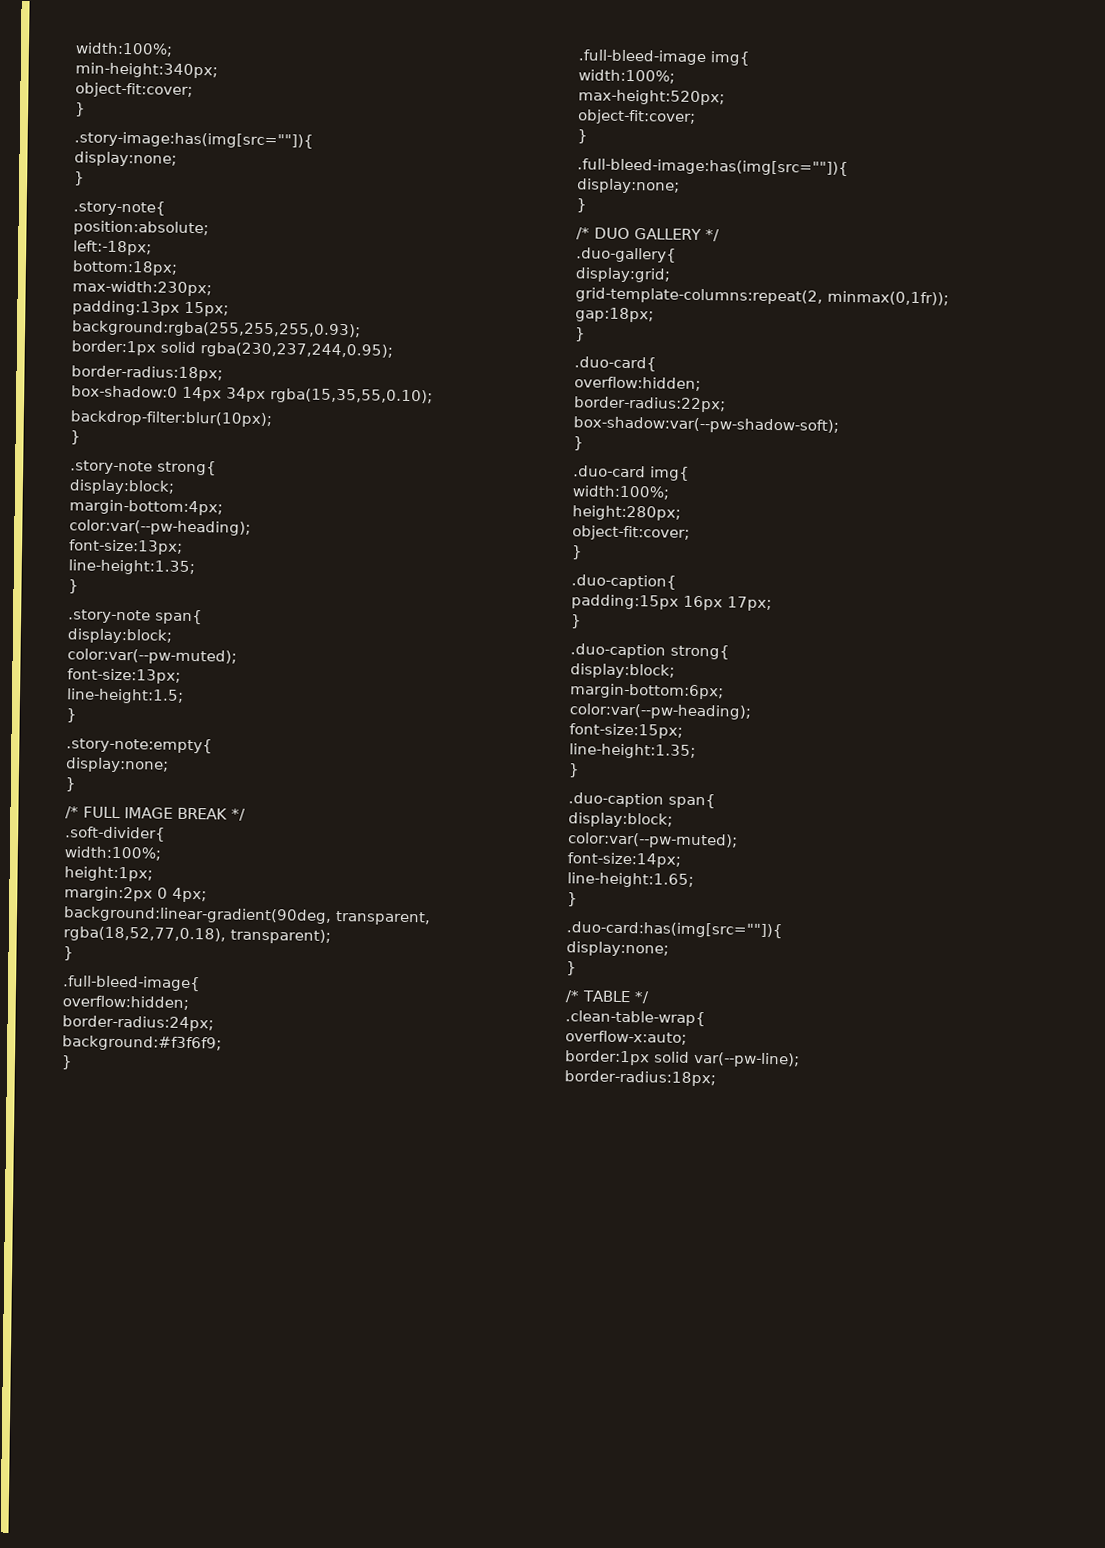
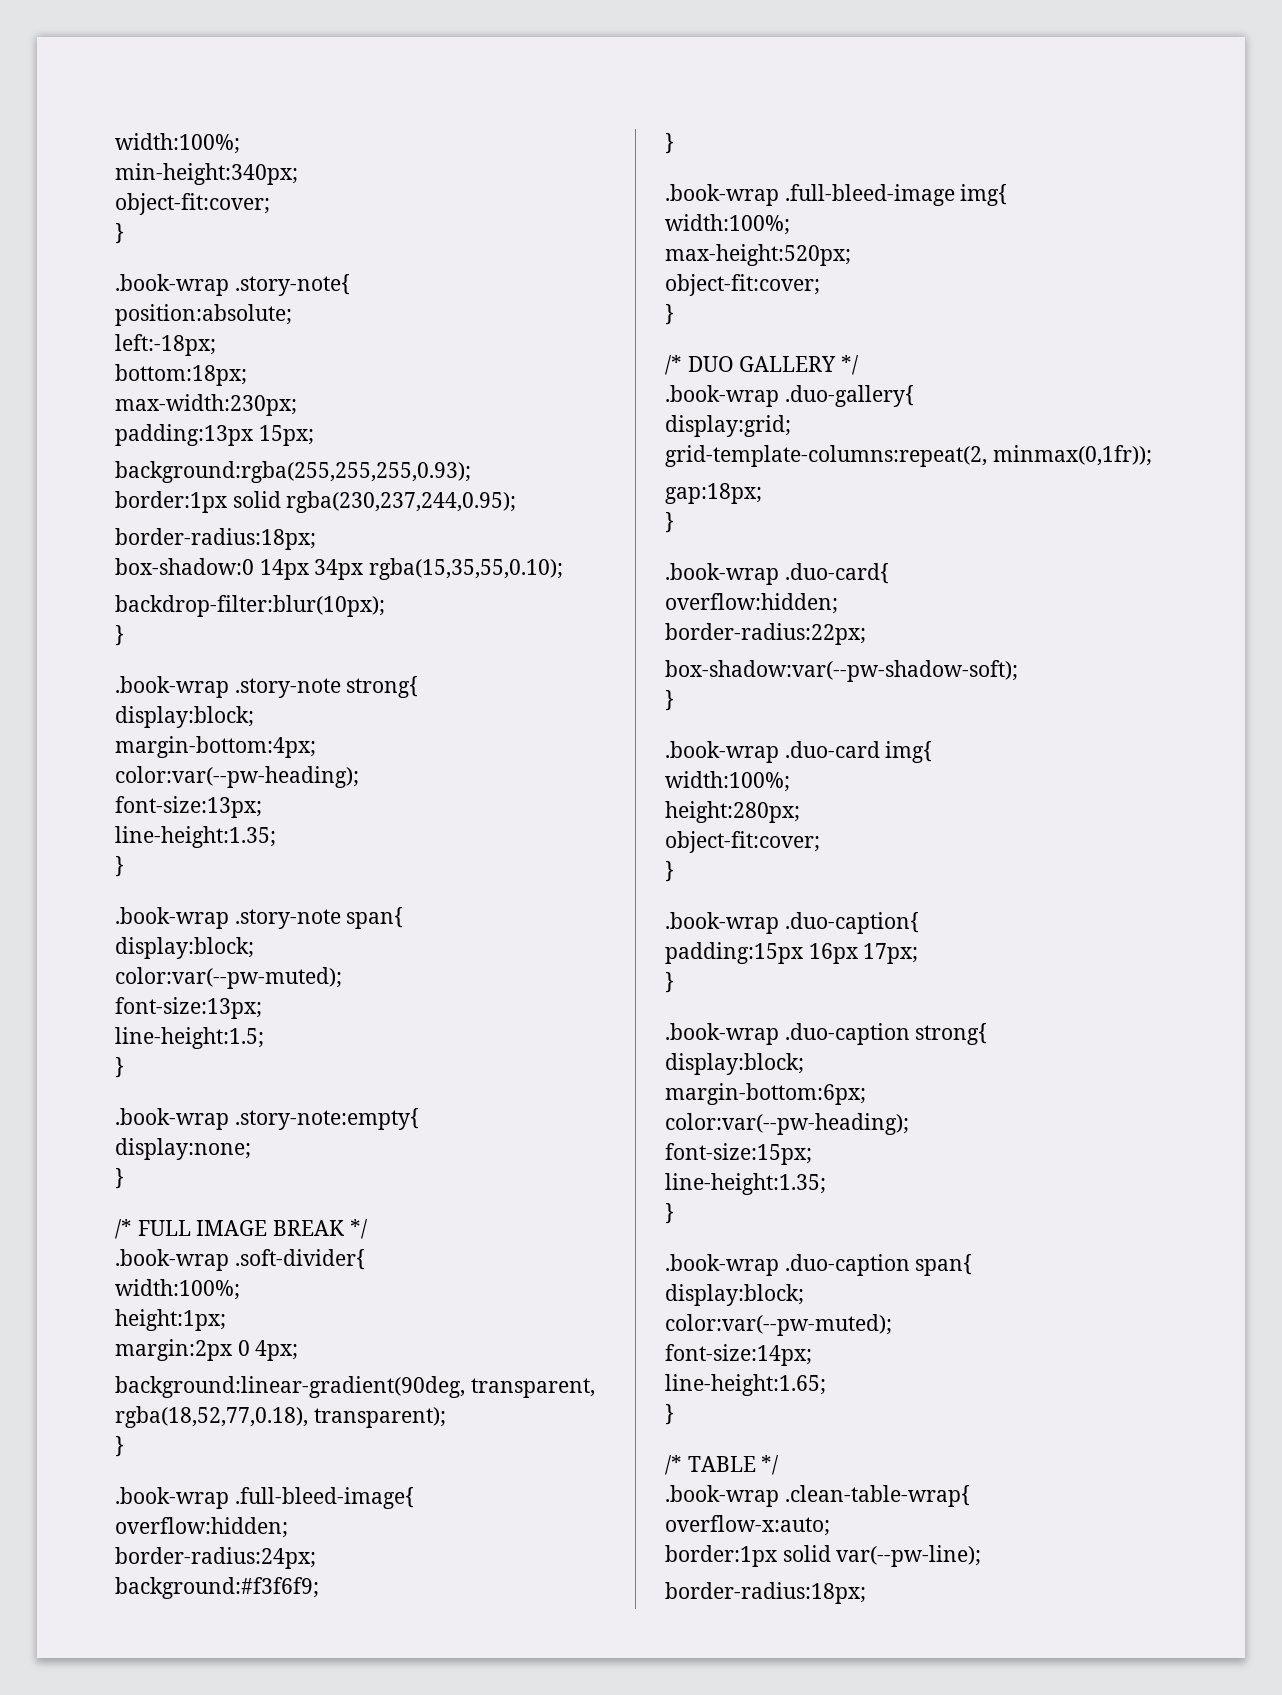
- .story-image:has(img[src=""]){
- display:none;
- }
- .story-note{
+ .book-wrap .story-note{
- .story-note strong{
+ .book-wrap .story-note strong{
- .story-note span{
+ .book-wrap .story-note span{
- .story-note:empty{
+ .book-wrap .story-note:empty{
- .soft-divider{
+ .book-wrap .soft-divider{
- .full-bleed-image{
+ .book-wrap .full-bleed-image{
- .full-bleed-image img{
+ .book-wrap .full-bleed-image img{
- .full-bleed-image:has(img[src=""]){
- display:none;
- }
- .duo-gallery{
+ .book-wrap .duo-gallery{
- .duo-card{
+ .book-wrap .duo-card{
- .duo-card img{
+ .book-wrap .duo-card img{
- .duo-caption{
+ .book-wrap .duo-caption{
- .duo-caption strong{
+ .book-wrap .duo-caption strong{
- .duo-caption span{
+ .book-wrap .duo-caption span{
- .duo-card:has(img[src=""]){
- display:none;
- }
- .clean-table-wrap{
+ .book-wrap .clean-table-wrap{

